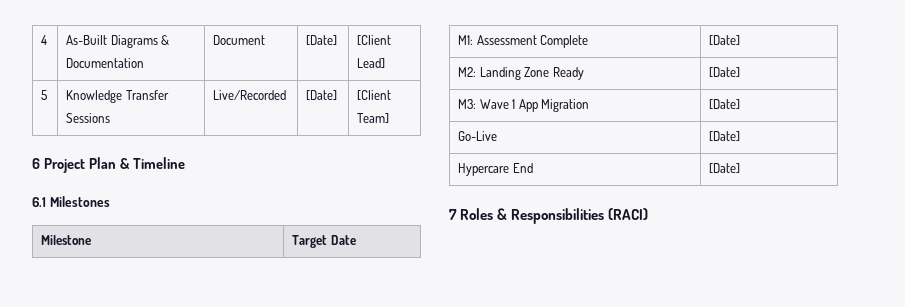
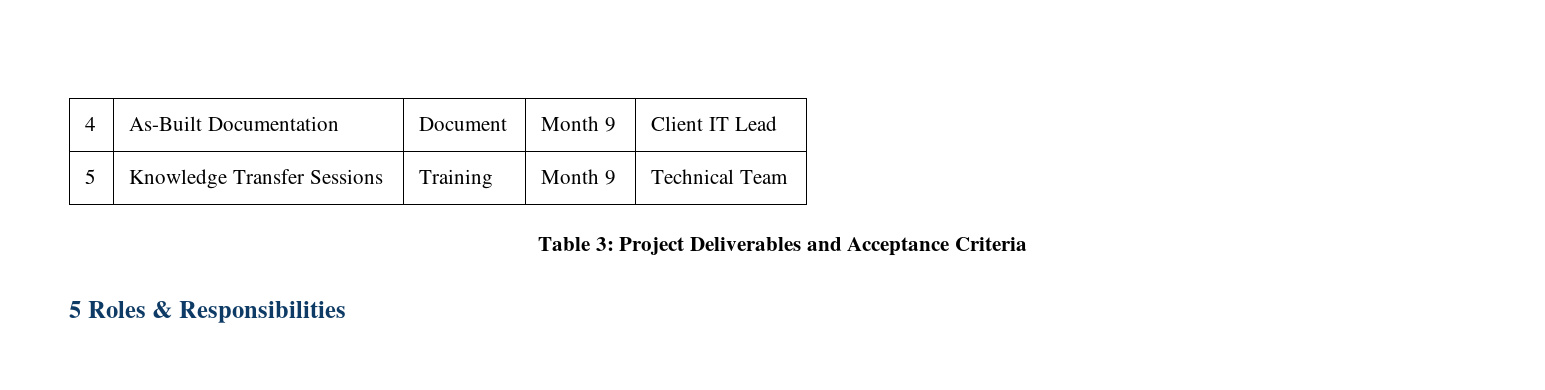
- 4 | As-Built Diagrams & Documentation | Document | [Date] | [Client Lead]
+ 4 | As-Built Documentation | Document | Month 9 | Client IT Lead
- 5 | Knowledge Transfer Sessions | Live/Recorded | [Date] | [Client Team]
- 6 Project Plan & Timeline
- 6.1 Milestones
- Milestone | Target Date
- M1: Assessment Complete | [Date]
- M2: Landing Zone Ready | [Date]
- M3: Wave 1 App Migration | [Date]
- Go-Live | [Date]
- Hypercare End | [Date]
- 7 Roles & Responsibilities (RACI)
+ 5 | Knowledge Transfer Sessions | Training | Month 9 | Technical Team
+ Table 3: Project Deliverables and Acceptance Criteria
+ 5 Roles & Responsibilities

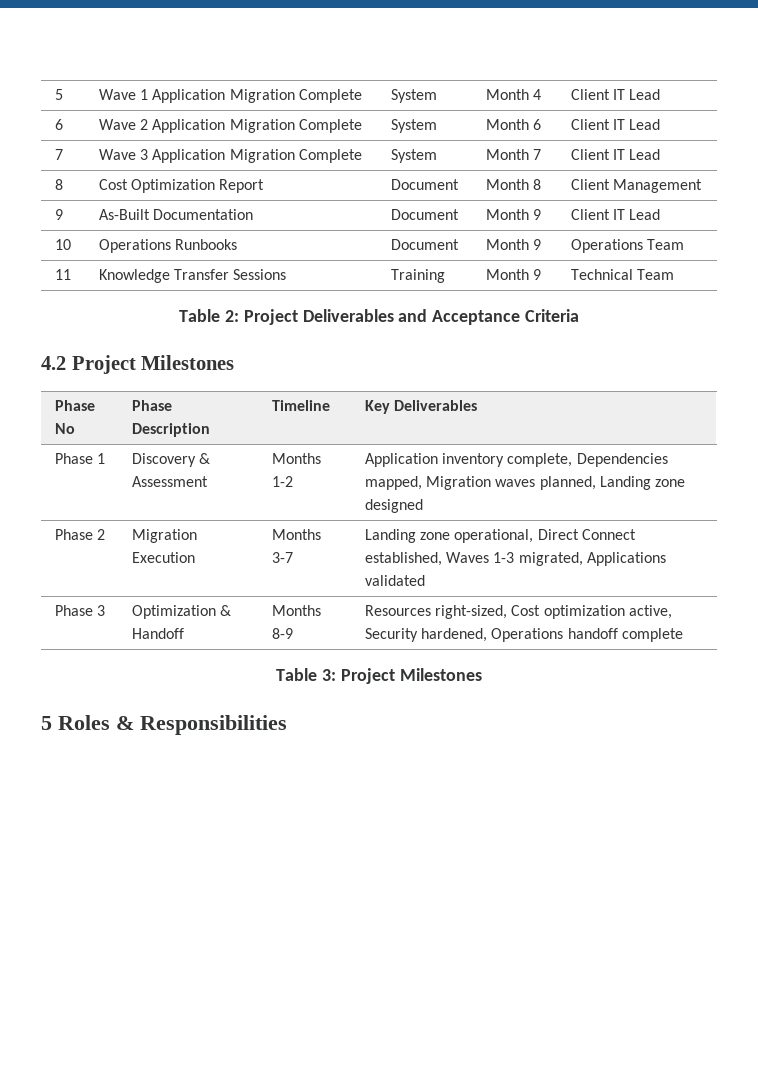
- 4 | As-Built Documentation | Document | Month 9 | Client IT Lead
+ 5 | Wave 1 Application Migration Complete | System | Month 4 | Client IT Lead
+ 6 | Wave 2 Application Migration Complete | System | Month 6 | Client IT Lead
+ 7 | Wave 3 Application Migration Complete | System | Month 7 | Client IT Lead
+ 8 | Cost Optimization Report | Document | Month 8 | Client Management
+ 9 | As-Built Documentation | Document | Month 9 | Client IT Lead
- 5 | Knowledge Transfer Sessions | Training | Month 9 | Technical Team
+ 10 | Operations Runbooks | Document | Month 9 | Operations Team
+ 11 | Knowledge Transfer Sessions | Training | Month 9 | Technical Team
- Table 3: Project Deliverables and Acceptance Criteria
+ Table 2: Project Deliverables and Acceptance Criteria
+ 4.2 Project Milestones
+ Phase No | Phase Description | Timeline | Key Deliverables
+ Phase 1 | Discovery & Assessment | Months 1-2 | Application inventory complete, Dependencies mapped, Migration waves planned, Landing zone designed
+ Phase 2 | Migration Execution | Months 3-7 | Landing zone operational, Direct Connect established, Waves 1-3 migrated, Applications validated
+ Phase 3 | Optimization & Handoff | Months 8-9 | Resources right-sized, Cost optimization active, Security hardened, Operations handoff complete
+ Table 3: Project Milestones

